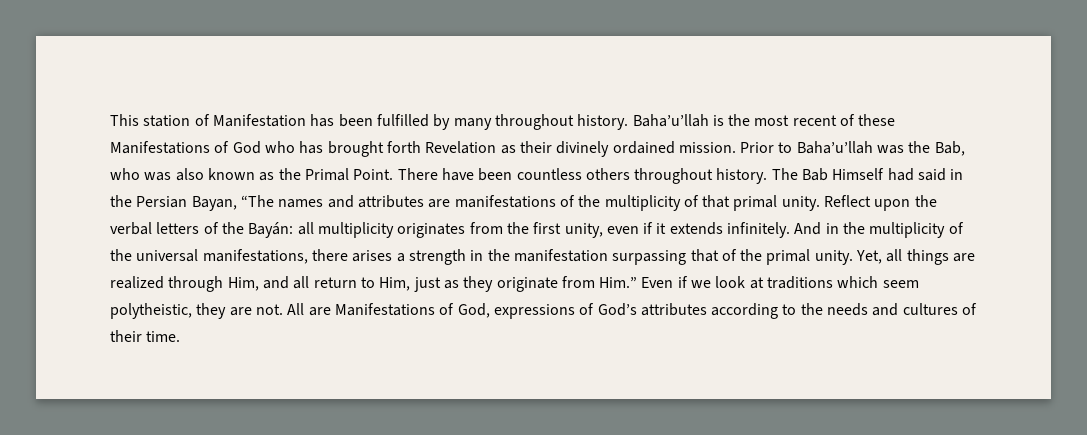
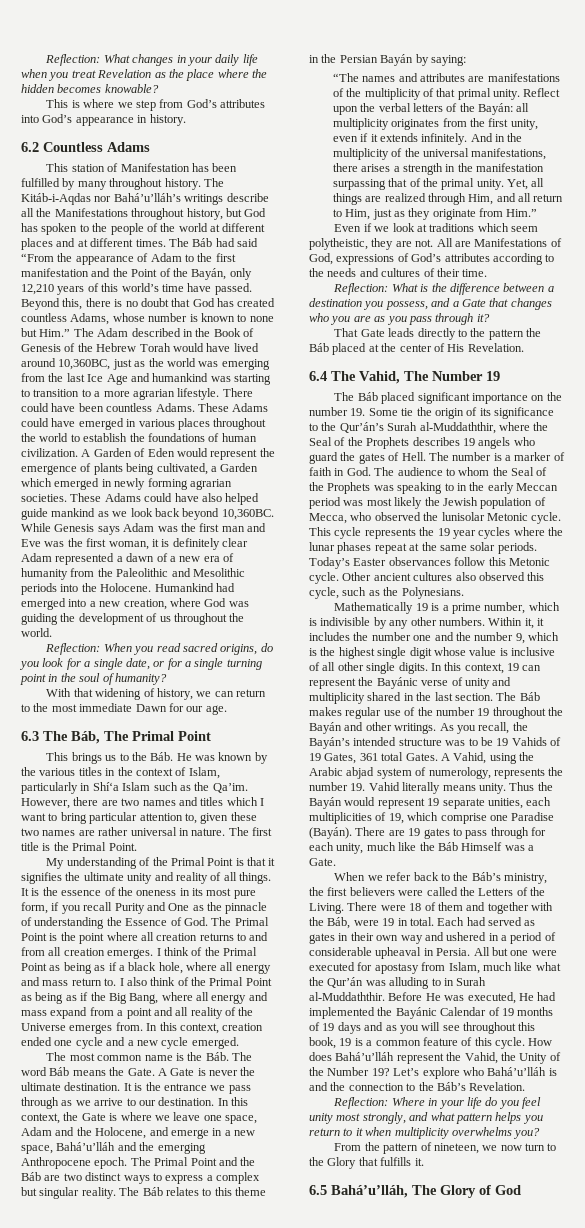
+ Reflection: What changes in your daily life when you treat Revelation as the place where the hidden becomes knowable?
+ This is where we step from God’s attributes into God’s appearance in history.
+ 6.2 Countless Adams
- Baha’u’llah is the most recent of these Manifestations of God who has brought forth Revelation as their divinely ordained mission. Prior to Baha’u’llah was the Bab, who was also known as the Primal Point. There have been countless others throughout history. The Bab Himself had said in the Persian Bayan, “The names and attributes are manifestations of the multiplicity of that primal unity.
+ The Kitáb-i-Aqdas nor Bahá’u’lláh’s writings describe all the Manifestations throughout history, but God has spoken to the people of the world at different places and at different times. The Báb had said “From the appearance of Adam to the first manifestation and the Point of the Bayán, only 12,210 years of this world’s time have passed. Beyond this, there is no doubt that God has created countless Adams, whose number is known to none but Him.” The Adam described in the Book of Genesis of the Hebrew Torah would have lived around 10,360BC, just as the world was emerging from the last Ice Age and humankind was starting to transition to a more agrarian lifestyle. There could have been countless Adams. These Adams could have emerged in various places throughout the world to establish the foundations of human civilization. A Garden of Eden would represent the emergence of plants being cultivated, a Garden which emerged in newly forming agrarian societies. These Adams could have also helped guide mankind as we look back beyond 10,360BC. While Genesis says Adam was the first man and Eve was the first woman, it is definitely clear Adam represented a dawn of a new era of humanity from the Paleolithic and Mesolithic periods into the Holocene. Humankind had emerged into a new creation, where God was guiding the development of us throughout the world.
+ Reflection: When you read sacred origins, do you look for a single date, or for a single turning point in the soul of humanity?
+ With that widening of history, we can return to the most immediate Dawn for our age.
+ 6.3 The Báb, The Primal Point
+ This brings us to the Báb. He was known by the various titles in the context of Islam, particularly in Shí‘a Islam such as the Qa’im. However, there are two names and titles which I want to bring particular attention to, given these two names are rather universal in nature. The first title is the Primal Point.
+ My understanding of the Primal Point is that it signifies the ultimate unity and reality of all things. It is the essence of the oneness in its most pure form, if you recall Purity and One as the pinnacle of understanding the Essence of God. The Primal Point is the point where all creation returns to and from all creation emerges. I think of the Primal Point as being as if a black hole, where all energy and mass return to. I also think of the Primal Point as being as if the Big Bang, where all energy and mass expand from a point and all reality of the Universe emerges from. In this context, creation ended one cycle and a new cycle emerged.
+ The most common name is the Báb. The word Báb means the Gate. A Gate is never the ultimate destination. It is the entrance we pass through as we arrive to our destination. In this context, the Gate is where we leave one space, Adam and the Holocene, and emerge in a new space, Bahá’u’lláh and the emerging Anthropocene epoch. The Primal Point and the Báb are two distinct ways to express a complex but singular reality. The Báb relates to this theme in the Persian Bayán by saying:
+ “The names and attributes are manifestations of the multiplicity of that primal unity.
- Yet, all things are realized through Him, and all return to Him, just as they originate from Him.” Even if we look at traditions which seem polytheistic, they are not.
+ Yet, all things are realized through Him, and all return to Him, just as they originate from Him.”
+ Even if we look at traditions which seem polytheistic, they are not.
+ Reflection: What is the difference between a destination you possess, and a Gate that changes who you are as you pass through it?
+ That Gate leads directly to the pattern the Báb placed at the center of His Revelation.
+ 6.4 The Vahid, The Number 19
+ The Báb placed significant importance on the number 19. Some tie the origin of its significance to the Qur’án’s Surah al-Muddaththir, where the Seal of the Prophets describes 19 angels who guard the gates of Hell. The number is a marker of faith in God. The audience to whom the Seal of the Prophets was speaking to in the early Meccan period was most likely the Jewish population of Mecca, who observed the lunisolar Metonic cycle. This cycle represents the 19 year cycles where the lunar phases repeat at the same solar periods. Today’s Easter observances follow this Metonic cycle. Other ancient cultures also observed this cycle, such as the Polynesians.
+ Mathematically 19 is a prime number, which is indivisible by any other numbers. Within it, it includes the number one and the number 9, which is the highest single digit whose value is inclusive of all other single digits. In this context, 19 can represent the Bayánic verse of unity and multiplicity shared in the last section. The Báb makes regular use of the number 19 throughout the Bayán and other writings. As you recall, the Bayán’s intended structure was to be 19 Vahids of 19 Gates, 361 total Gates. A Vahid, using the Arabic abjad system of numerology, represents the number 19. Vahid literally means unity. Thus the Bayán would represent 19 separate unities, each multiplicities of 19, which comprise one Paradise (Bayán). There are 19 gates to pass through for each unity, much like the Báb Himself was a Gate.
+ When we refer back to the Báb’s ministry, the first believers were called the Letters of the Living. There were 18 of them and together with the Báb, were 19 in total. Each had served as gates in their own way and ushered in a period of considerable upheaval in Persia. All but one were executed for apostasy from Islam, much like what the Qur’án was alluding to in Surah al-Muddaththir. Before He was executed, He had implemented the Bayánic Calendar of 19 months of 19 days and as you will see throughout this book, 19 is a common feature of this cycle. How does Bahá’u’lláh represent the Vahid, the Unity of the Number 19? Let’s explore who Bahá’u’lláh is and the connection to the Báb’s Revelation.
+ Reflection: Where in your life do you feel unity most strongly, and what pattern helps you return to it when multiplicity overwhelms you?
+ From the pattern of nineteen, we now turn to the Glory that fulfills it.
+ 6.5 Bahá’u’lláh, The Glory of God

